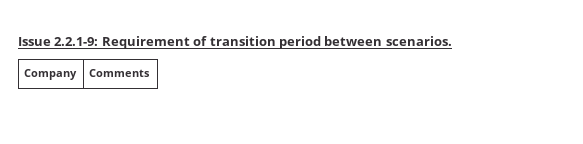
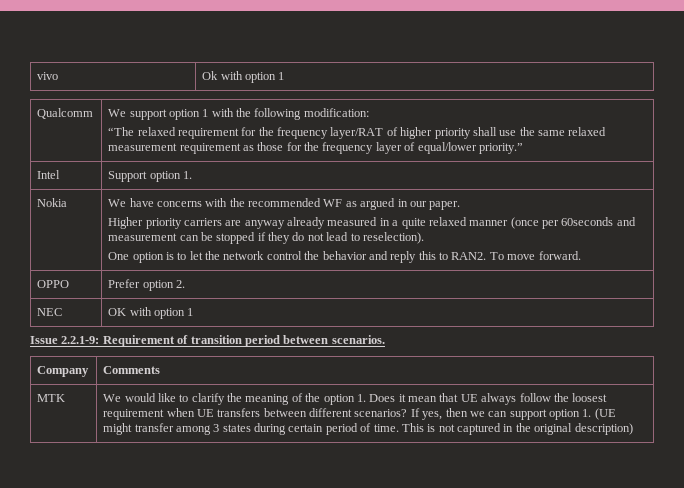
+ vivo | Ok with option 1
+ Qualcomm | We support option 1 with the following modification:
+ “The relaxed requirement for the frequency layer/RAT of higher priority shall use the same relaxed measurement requirement as those for the frequency layer of equal/lower priority.”
+ Intel | Support option 1.
+ Nokia | We have concerns with the recommended WF as argued in our paper.
+ Higher priority carriers are anyway already measured in a quite relaxed manner (once per 60seconds and measurement can be stopped if they do not lead to reselection).
+ One option is to let the network control the behavior and reply this to RAN2. To move forward.
+ OPPO | Prefer option 2.
+ NEC | OK with option 1
+ MTK | We would like to clarify the meaning of the option 1. Does it mean that UE always follow the loosest requirement when UE transfers between different scenarios? If yes, then we can support option 1. (UE might transfer among 3 states during certain period of time. This is not captured in the original description)

